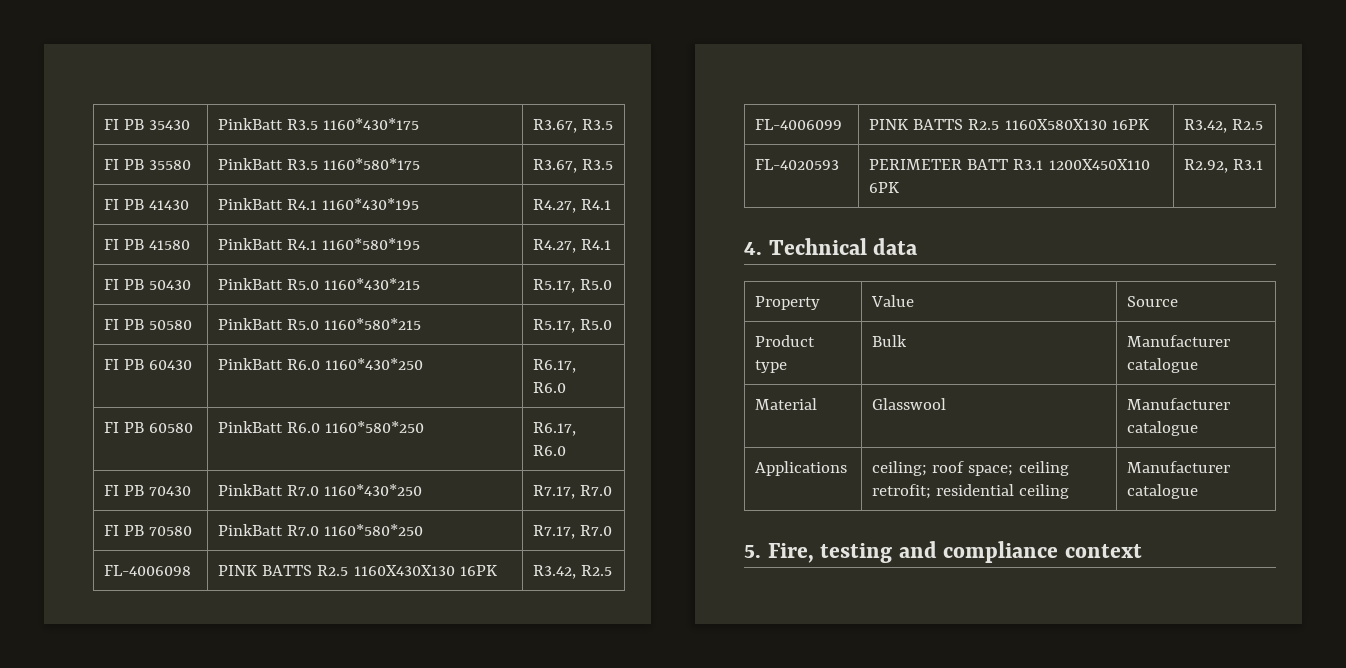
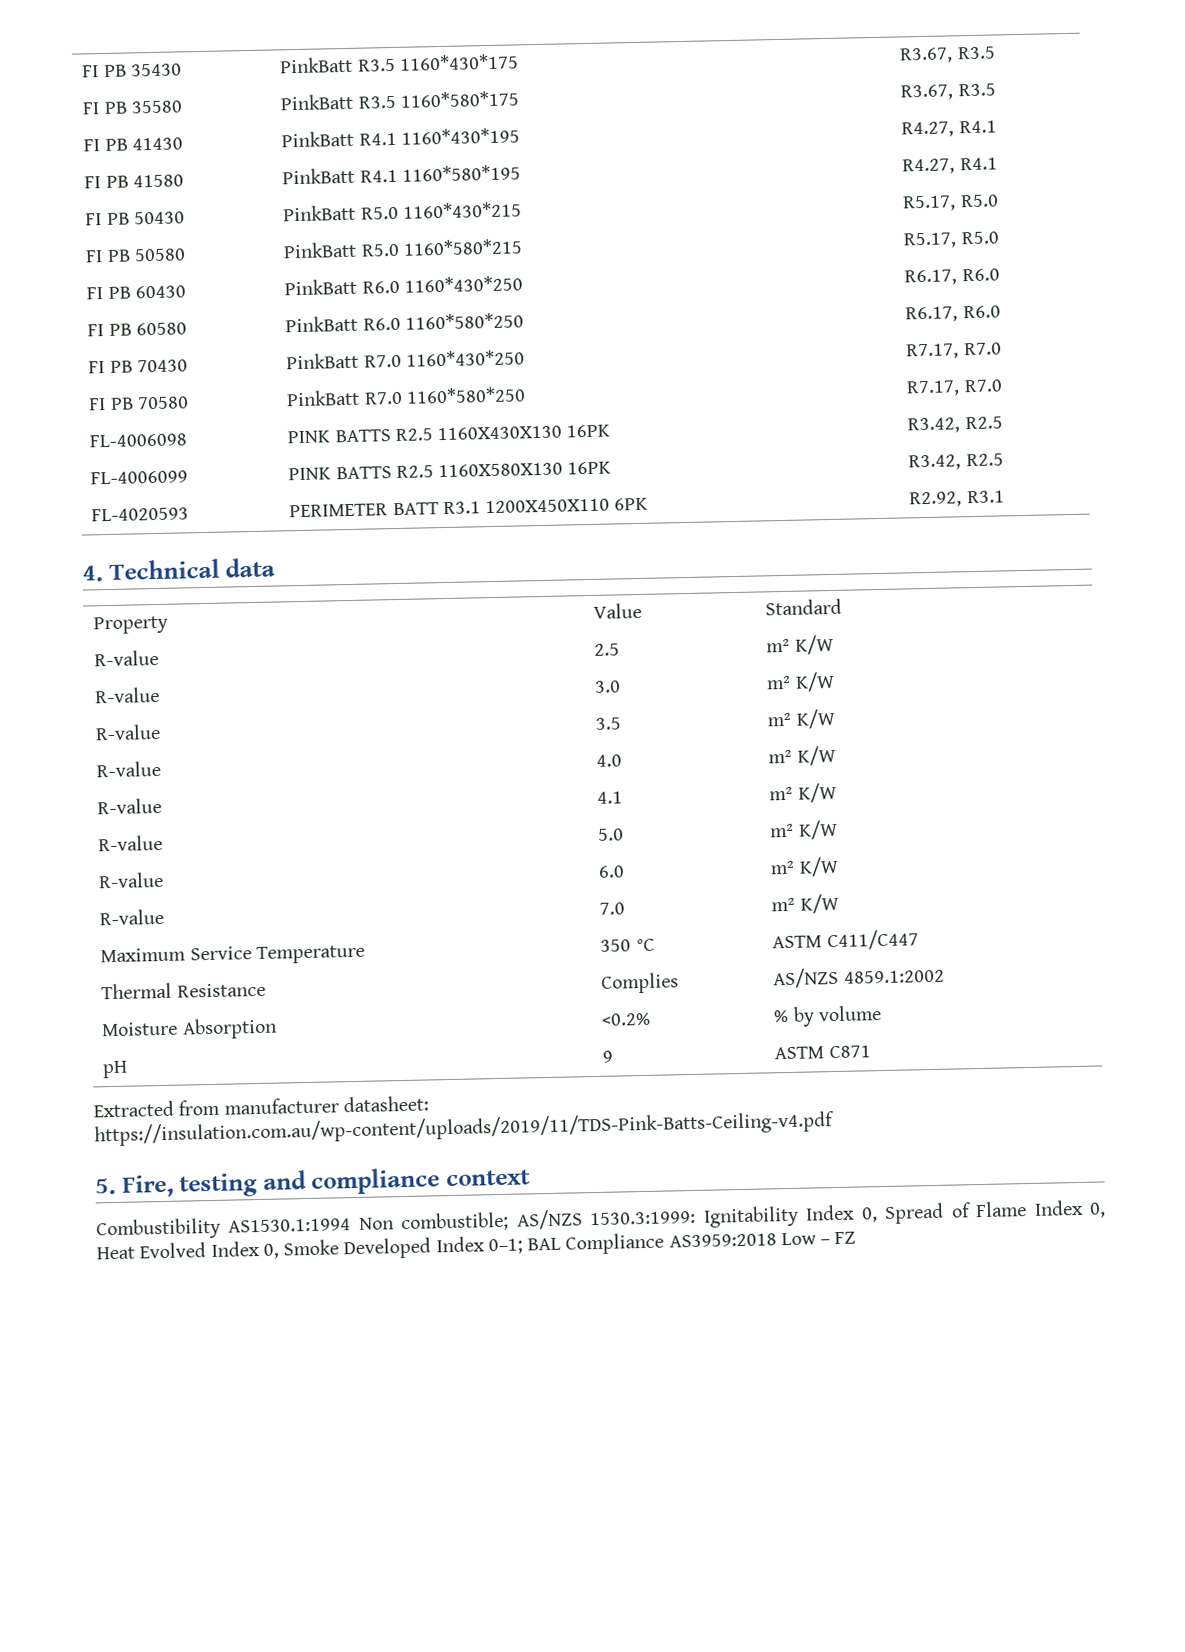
- Property | Value | Source
- Product type | Bulk | Manufacturer catalogue
- Material | Glasswool | Manufacturer catalogue
- Applications | ceiling; roof space; ceiling retrofit; residential ceiling | Manufacturer catalogue
+ Property | Value | Standard
+ R-value | 2.5 | m² K/W
+ R-value | 3.0 | m² K/W
+ R-value | 3.5 | m² K/W
+ R-value | 4.0 | m² K/W
+ R-value | 4.1 | m² K/W
+ R-value | 5.0 | m² K/W
+ R-value | 6.0 | m² K/W
+ R-value | 7.0 | m² K/W
+ Maximum Service Temperature | 350 °C | ASTM C411/C447
+ Thermal Resistance | Complies | AS/NZS 4859.1:2002
+ Moisture Absorption | <0.2% | % by volume
+ pH | 9 | ASTM C871
+ Extracted from manufacturer datasheet: https://insulation.com.au/wp-content/uploads/2019/11/TDS-Pink-Batts-Ceiling-v4.pdf
+ Combustibility AS1530.1:1994 Non combustible; AS/NZS 1530.3:1999: Ignitability Index 0, Spread of Flame Index 0, Heat Evolved Index 0, Smoke Developed Index 0–1; BAL Compliance AS3959:2018 Low – FZ

